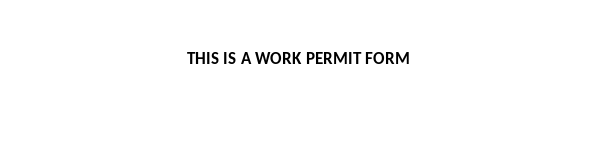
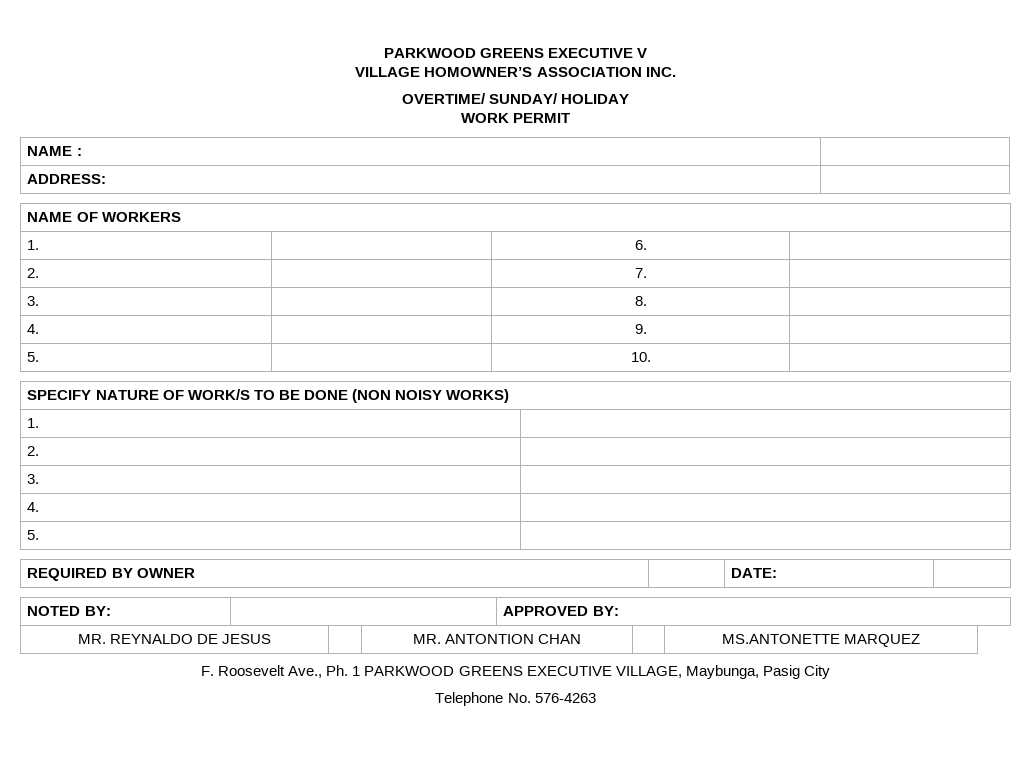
- THIS IS A WORK PERMIT FORM
+ PARKWOOD GREENS EXECUTIVE V
+ VILLAGE HOMOWNER’S ASSOCIATION INC.
+ OVERTIME/ SUNDAY/ HOLIDAY
+ WORK PERMIT
+ NAME : |
+ ADDRESS: |
+ NAME OF WORKERS
+ 1. | | 6. |
+ 2. | | 7. |
+ 3. | | 8. |
+ 4. | | 9. |
+ 5. | | 10. |
+ SPECIFY NATURE OF WORK/S TO BE DONE (NON NOISY WORKS)
+ 1. |
+ 2. |
+ 3. |
+ 4. |
+ 5. |
+ REQUIRED BY OWNER | | DATE: |
+ NOTED BY: | | APPROVED BY:
+ MR. REYNALDO DE JESUS | | MR. ANTONTION CHAN | | MS.ANTONETTE MARQUEZ
+ F. Roosevelt Ave., Ph. 1 PARKWOOD GREENS EXECUTIVE VILLAGE, Maybunga, Pasig City
+ Telephone No. 576-4263

